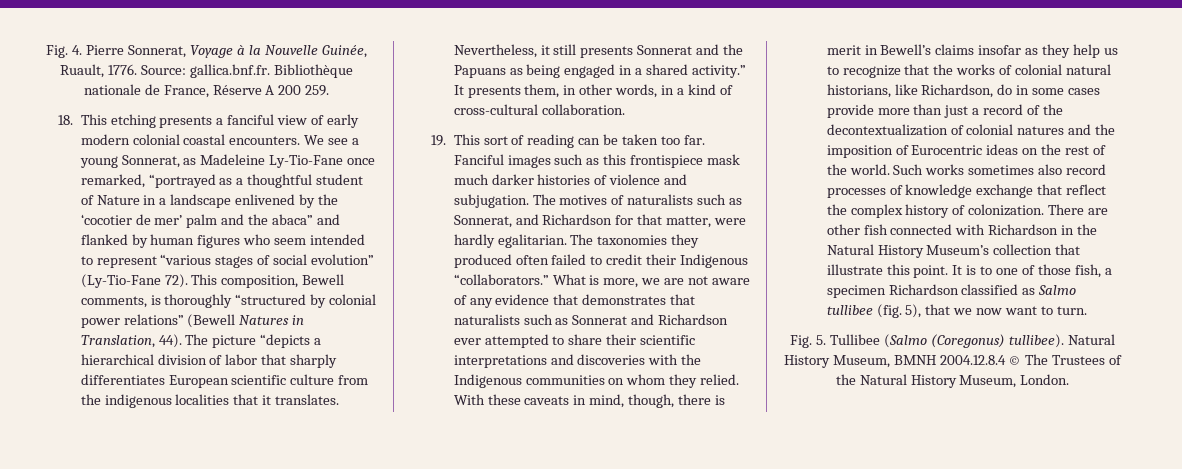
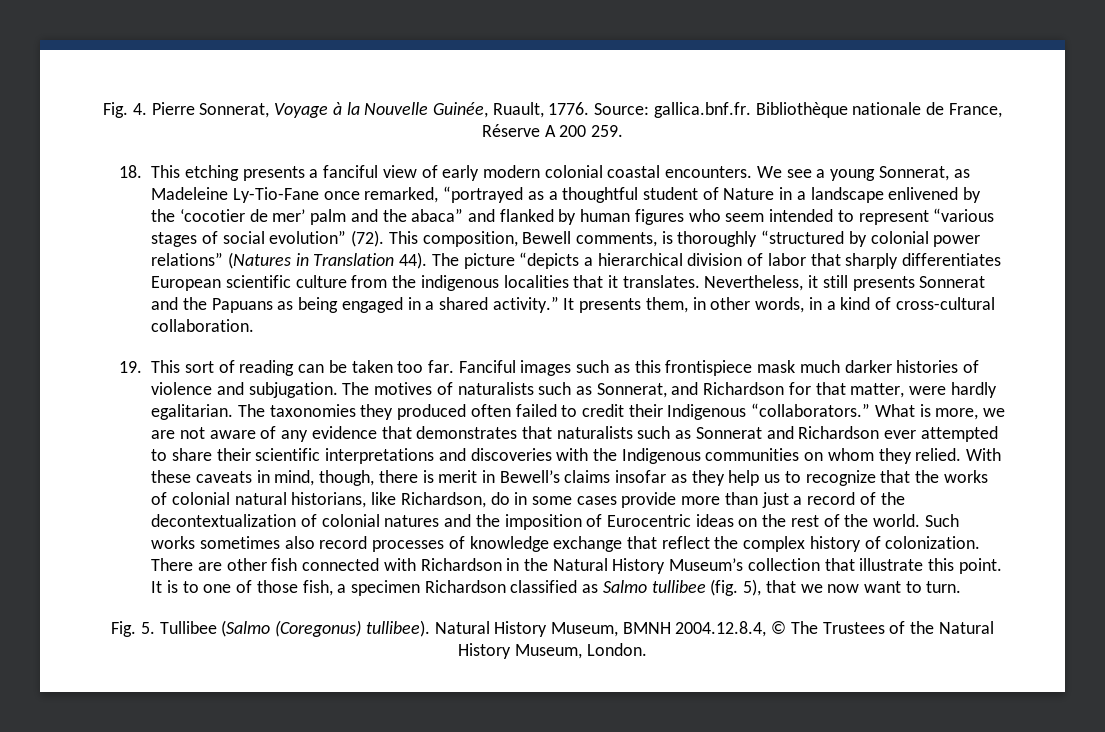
- We see a young Sonnerat, as Madeleine Ly-Tio-Fane once remarked, “portrayed as a thoughtful student of Nature in a landscape enlivened by the ‘cocotier de mer’ palm and the abaca” and flanked by human figures who seem intended to represent “various stages of social evolution” (Ly-Tio-Fane 72).
+ We see a young Sonnerat, as Madeleine Ly-Tio-Fane once remarked, “portrayed as a thoughtful student of Nature in a landscape enlivened by the ‘cocotier de mer’ palm and the abaca” and flanked by human figures who seem intended to represent “various stages of social evolution” (72).
- This composition, Bewell comments, is thoroughly “structured by colonial power relations” (Bewell Natures in Translation, 44).
+ This composition, Bewell comments, is thoroughly “structured by colonial power relations” (Natures in Translation 44).
- Natural History Museum, BMNH 2004.12.8.4 © The Trustees of the Natural History Museum, London.
+ Natural History Museum, BMNH 2004.12.8.4, © The Trustees of the Natural History Museum, London.

